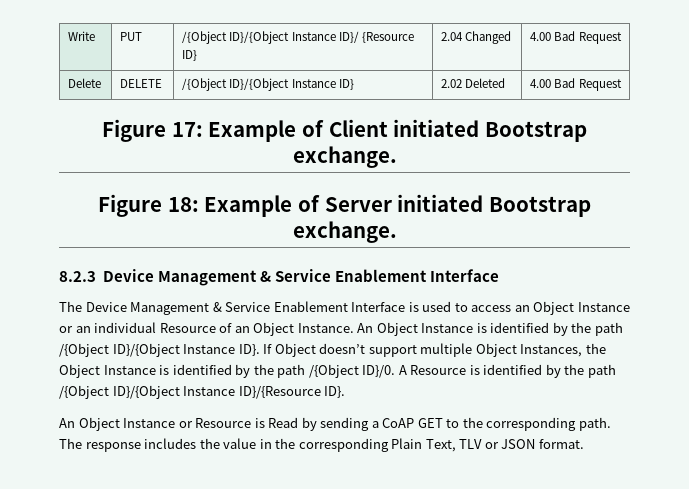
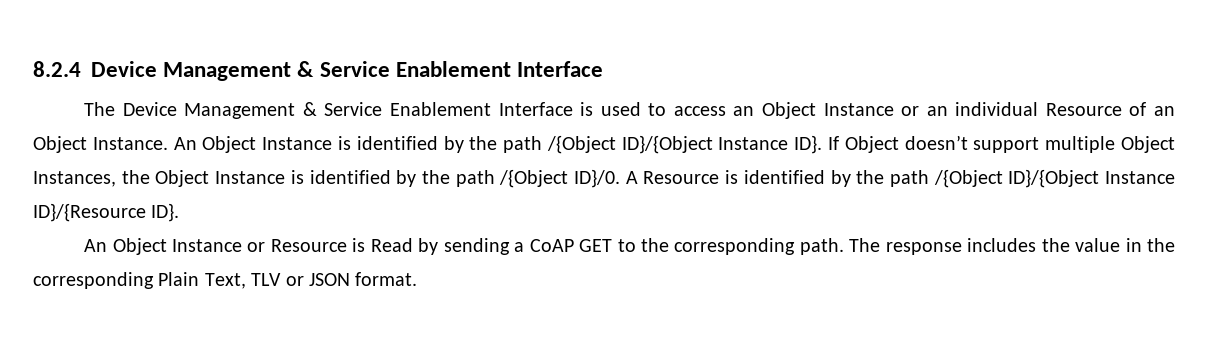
- Write | PUT | /{Object ID}/{Object Instance ID}/ {Resource ID} | 2.04 Changed | 4.00 Bad Request
- Delete | DELETE | /{Object ID}/{Object Instance ID} | 2.02 Deleted | 4.00 Bad Request
- Figure 17: Example of Client initiated Bootstrap exchange.
- Figure 18: Example of Server initiated Bootstrap exchange.
- 8.2.3 Device Management & Service Enablement Interface
+ 8.2.4 Device Management & Service Enablement Interface

